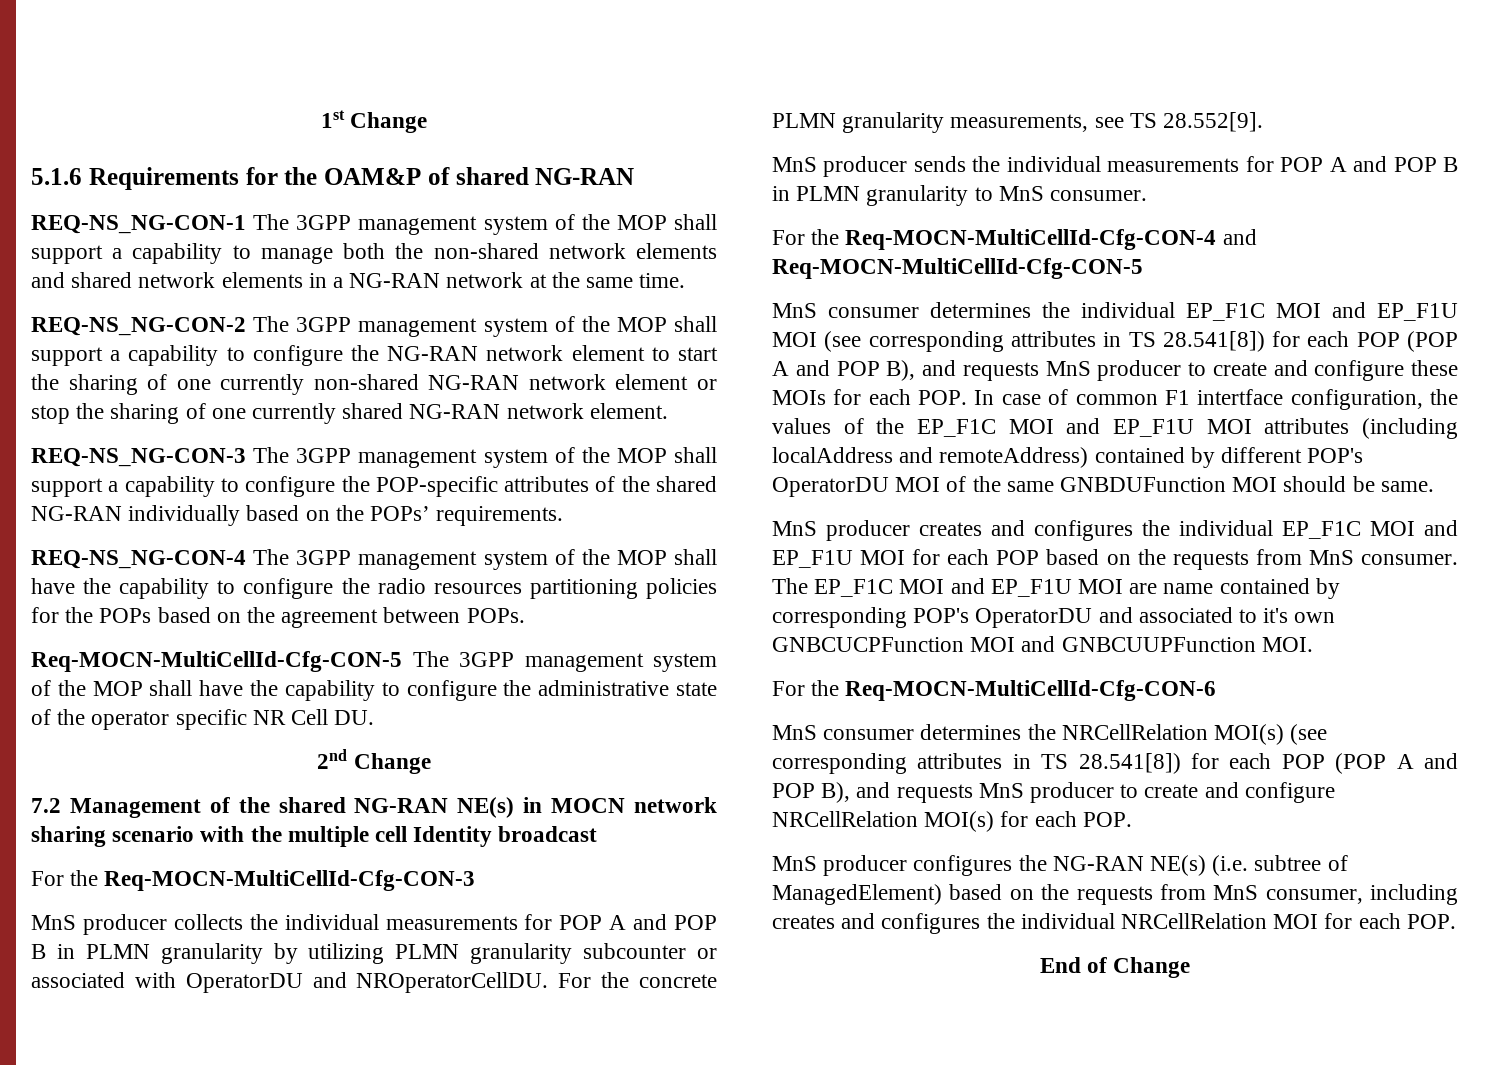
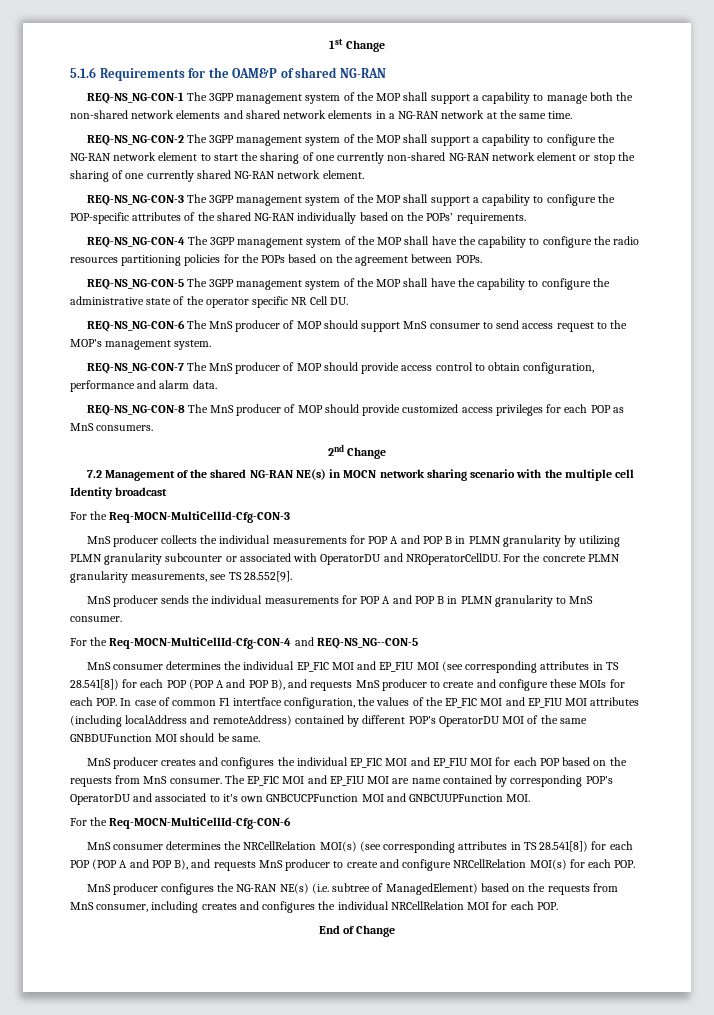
- Req-MOCN-MultiCellId-Cfg-CON-5 The 3GPP management system of the MOP shall have the capability to configure the administrative state of the operator specific NR Cell DU.
+ REQ-NS_NG-CON-5 The 3GPP management system of the MOP shall have the capability to configure the administrative state of the operator specific NR Cell DU.
+ REQ-NS_NG-CON-6 The MnS producer of MOP should support MnS consumer to send access request to the MOP's management system.
+ REQ-NS_NG-CON-7 The MnS producer of MOP should provide access control to obtain configuration, performance and alarm data.
+ REQ-NS_NG-CON-8 The MnS producer of MOP should provide customized access privileges for each POP as MnS consumers.
- For the Req-MOCN-MultiCellId-Cfg-CON-4 and Req-MOCN-MultiCellId-Cfg-CON-5
+ For the Req-MOCN-MultiCellId-Cfg-CON-4 and REQ-NS_NG--CON-5

